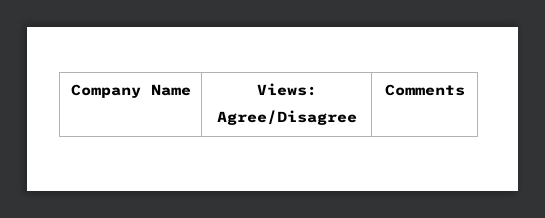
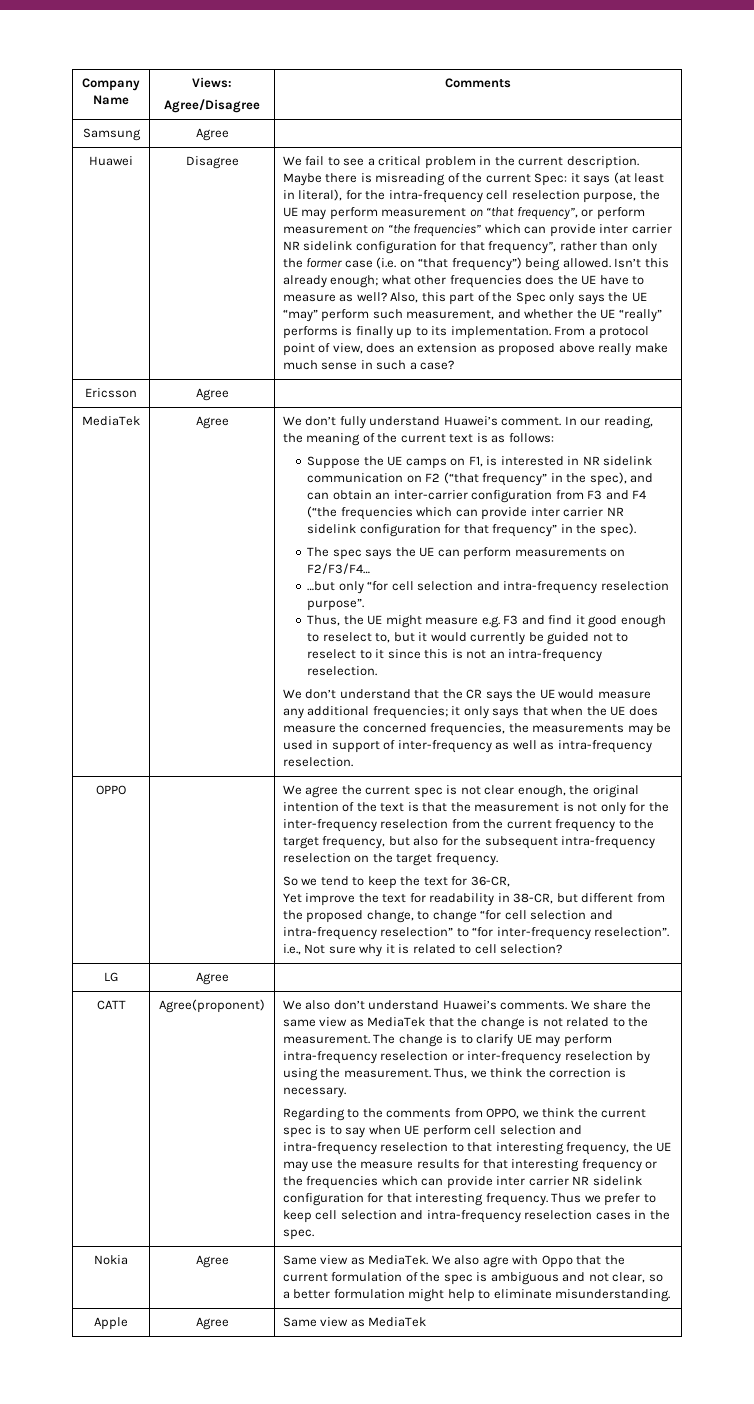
+ Samsung | Agree |
+ Huawei | Disagree | We fail to see a critical problem in the current description. Maybe there is misreading of the current Spec: it says (at least in literal), for the intra-frequency cell reselection purpose, the UE may perform measurement on “that frequency”, or perform measurement on “the frequencies” which can provide inter carrier NR sidelink configuration for that frequency”, rather than only the former case (i.e. on “that frequency”) being allowed. Isn’t this already enough; what other frequencies does the UE have to measure as well? Also, this part of the Spec only says the UE “may” perform such measurement, and whether the UE “really” performs is finally up to its implementation. From a protocol point of view, does an extension as proposed above really make much sense in such a case?
+ Ericsson | Agree |
+ MediaTek | Agree | We don’t fully understand Huawei’s comment. In our reading, the meaning of the current text is as follows:
+ Suppose the UE camps on F1, is interested in NR sidelink communication on F2 (“that frequency” in the spec), and can obtain an inter-carrier configuration from F3 and F4 (“the frequencies which can provide inter carrier NR sidelink configuration for that frequency” in the spec).
+ The spec says the UE can perform measurements on F2/F3/F4…
+ …but only “for cell selection and intra-frequency reselection purpose”.
+ Thus, the UE might measure e.g. F3 and find it good enough to reselect to, but it would currently be guided not to reselect to it since this is not an intra-frequency reselection.
+ We don’t understand that the CR says the UE would measure any additional frequencies; it only says that when the UE does measure the concerned frequencies, the measurements may be used in support of inter-frequency as well as intra-frequency reselection.
+ OPPO | | We agree the current spec is not clear enough, the original intention of the text is that the measurement is not only for the inter-frequency reselection from the current frequency to the target frequency, but also for the subsequent intra-frequency reselection on the target frequency.
+ So we tend to keep the text for 36-CR,
+ Yet improve the text for readability in 38-CR, but different from the proposed change, to change “for cell selection and intra-frequency reselection” to “for inter-frequency reselection”. i.e., Not sure why it is related to cell selection?
+ LG | Agree |
+ CATT | Agree(proponent) | We also don’t understand Huawei’s comments. We share the same view as MediaTek that the change is not related to the measurement. The change is to clarify UE may perform intra-frequency reselection or inter-frequency reselection by using the measurement. Thus, we think the correction is necessary.
+ Regarding to the comments from OPPO, we think the current spec is to say when UE perform cell selection and intra-frequency reselection to that interesting frequency, the UE may use the measure results for that interesting frequency or the frequencies which can provide inter carrier NR sidelink configuration for that interesting frequency. Thus we prefer to keep cell selection and intra-frequency reselection cases in the spec.
+ Nokia | Agree | Same view as MediaTek. We also agre with Oppo that the current formulation of the spec is ambiguous and not clear, so a better formulation might help to eliminate misunderstanding.
+ Apple | Agree | Same view as MediaTek

